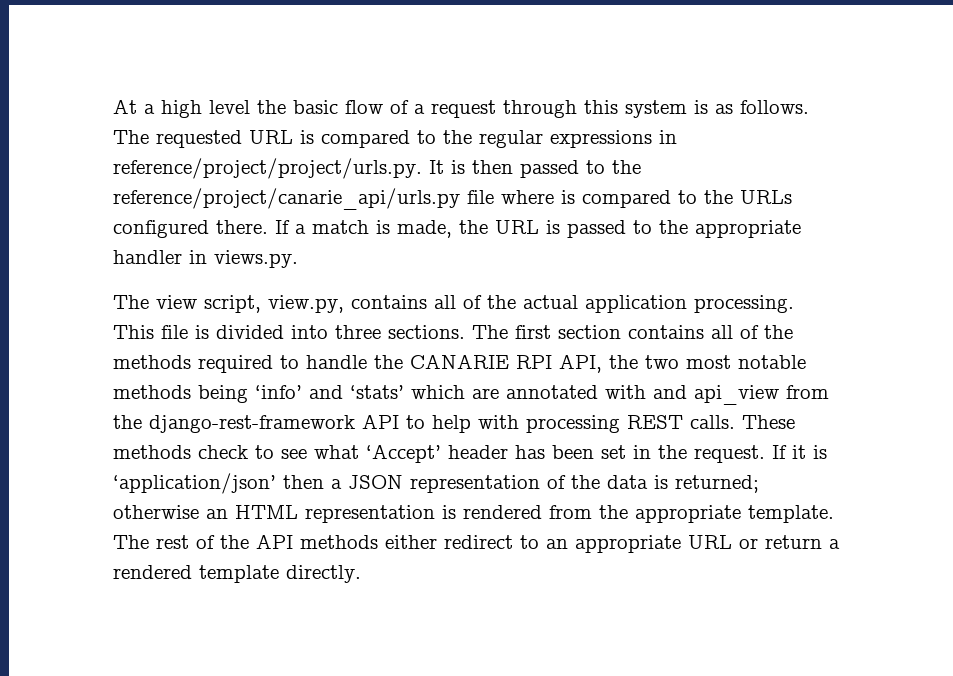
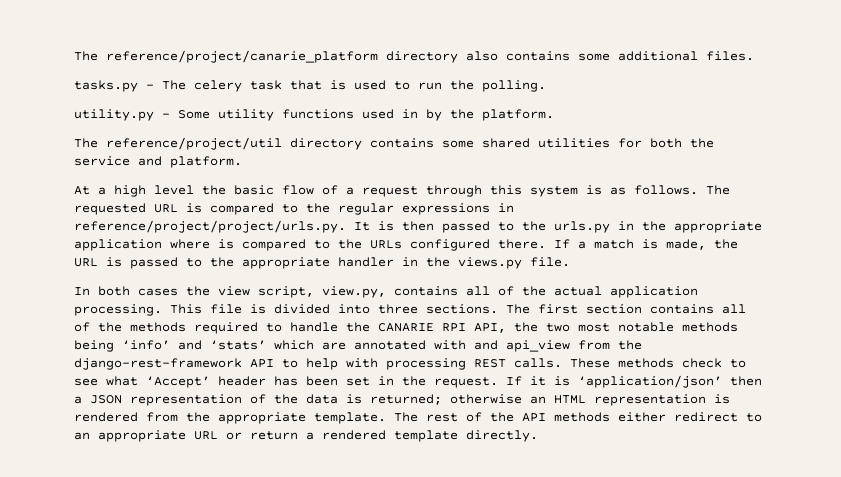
+ The reference/project/canarie_platform directory also contains some additional files.
+ tasks.py – The celery task that is used to run the polling.
+ utility.py – Some utility functions used in by the platform.
+ The reference/project/util directory contains some shared utilities for both the service and platform.
- The requested URL is compared to the regular expressions in reference/project/project/urls.py. It is then passed to the reference/project/canarie_api/urls.py file where is compared to the URLs configured there.
+ The requested URL is compared to the regular expressions in reference/project/project/urls.py. It is then passed to the urls.py in the appropriate application where is compared to the URLs configured there.
- If a match is made, the URL is passed to the appropriate handler in views.py.
- The view script, view.py, contains all of the actual application processing.
+ If a match is made, the URL is passed to the appropriate handler in the views.py file.
+ In both cases the view script, view.py, contains all of the actual application processing.

